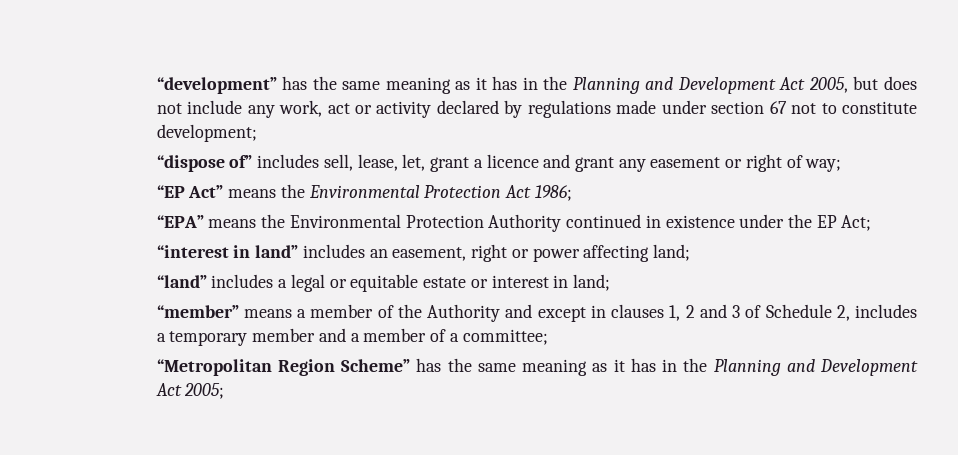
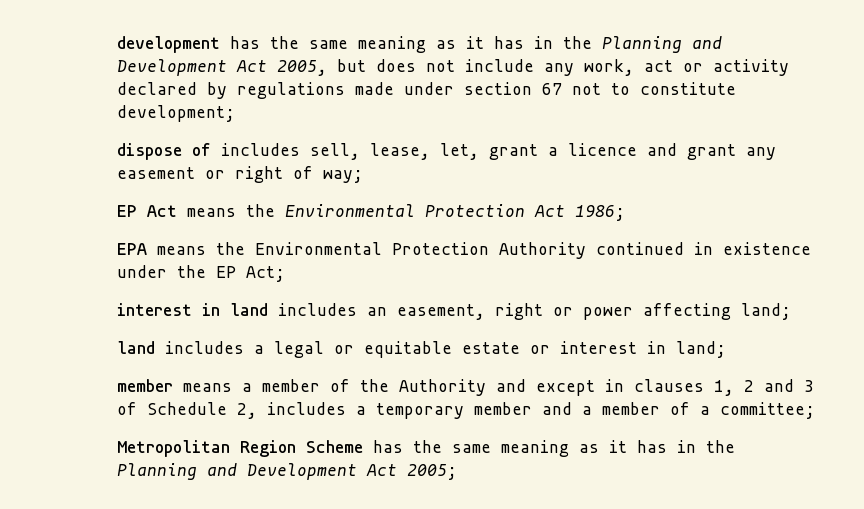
- “development” has the same meaning as it has in the Planning and Development Act 2005, but does not include any work, act or activity declared by regulations made under section 67 not to constitute development;
+ development has the same meaning as it has in the Planning and Development Act 2005, but does not include any work, act or activity declared by regulations made under section 67 not to constitute development;
- “dispose of” includes sell, lease, let, grant a licence and grant any easement or right of way;
+ dispose of includes sell, lease, let, grant a licence and grant any easement or right of way;
- “EP Act” means the Environmental Protection Act 1986;
+ EP Act means the Environmental Protection Act 1986;
- “EPA” means the Environmental Protection Authority continued in existence under the EP Act;
+ EPA means the Environmental Protection Authority continued in existence under the EP Act;
- “interest in land” includes an easement, right or power affecting land;
+ interest in land includes an easement, right or power affecting land;
- “land” includes a legal or equitable estate or interest in land;
+ land includes a legal or equitable estate or interest in land;
- “member” means a member of the Authority and except in clauses 1, 2 and 3 of Schedule 2, includes a temporary member and a member of a committee;
+ member means a member of the Authority and except in clauses 1, 2 and 3 of Schedule 2, includes a temporary member and a member of a committee;
- “Metropolitan Region Scheme” has the same meaning as it has in the Planning and Development Act 2005;
+ Metropolitan Region Scheme has the same meaning as it has in the Planning and Development Act 2005;

